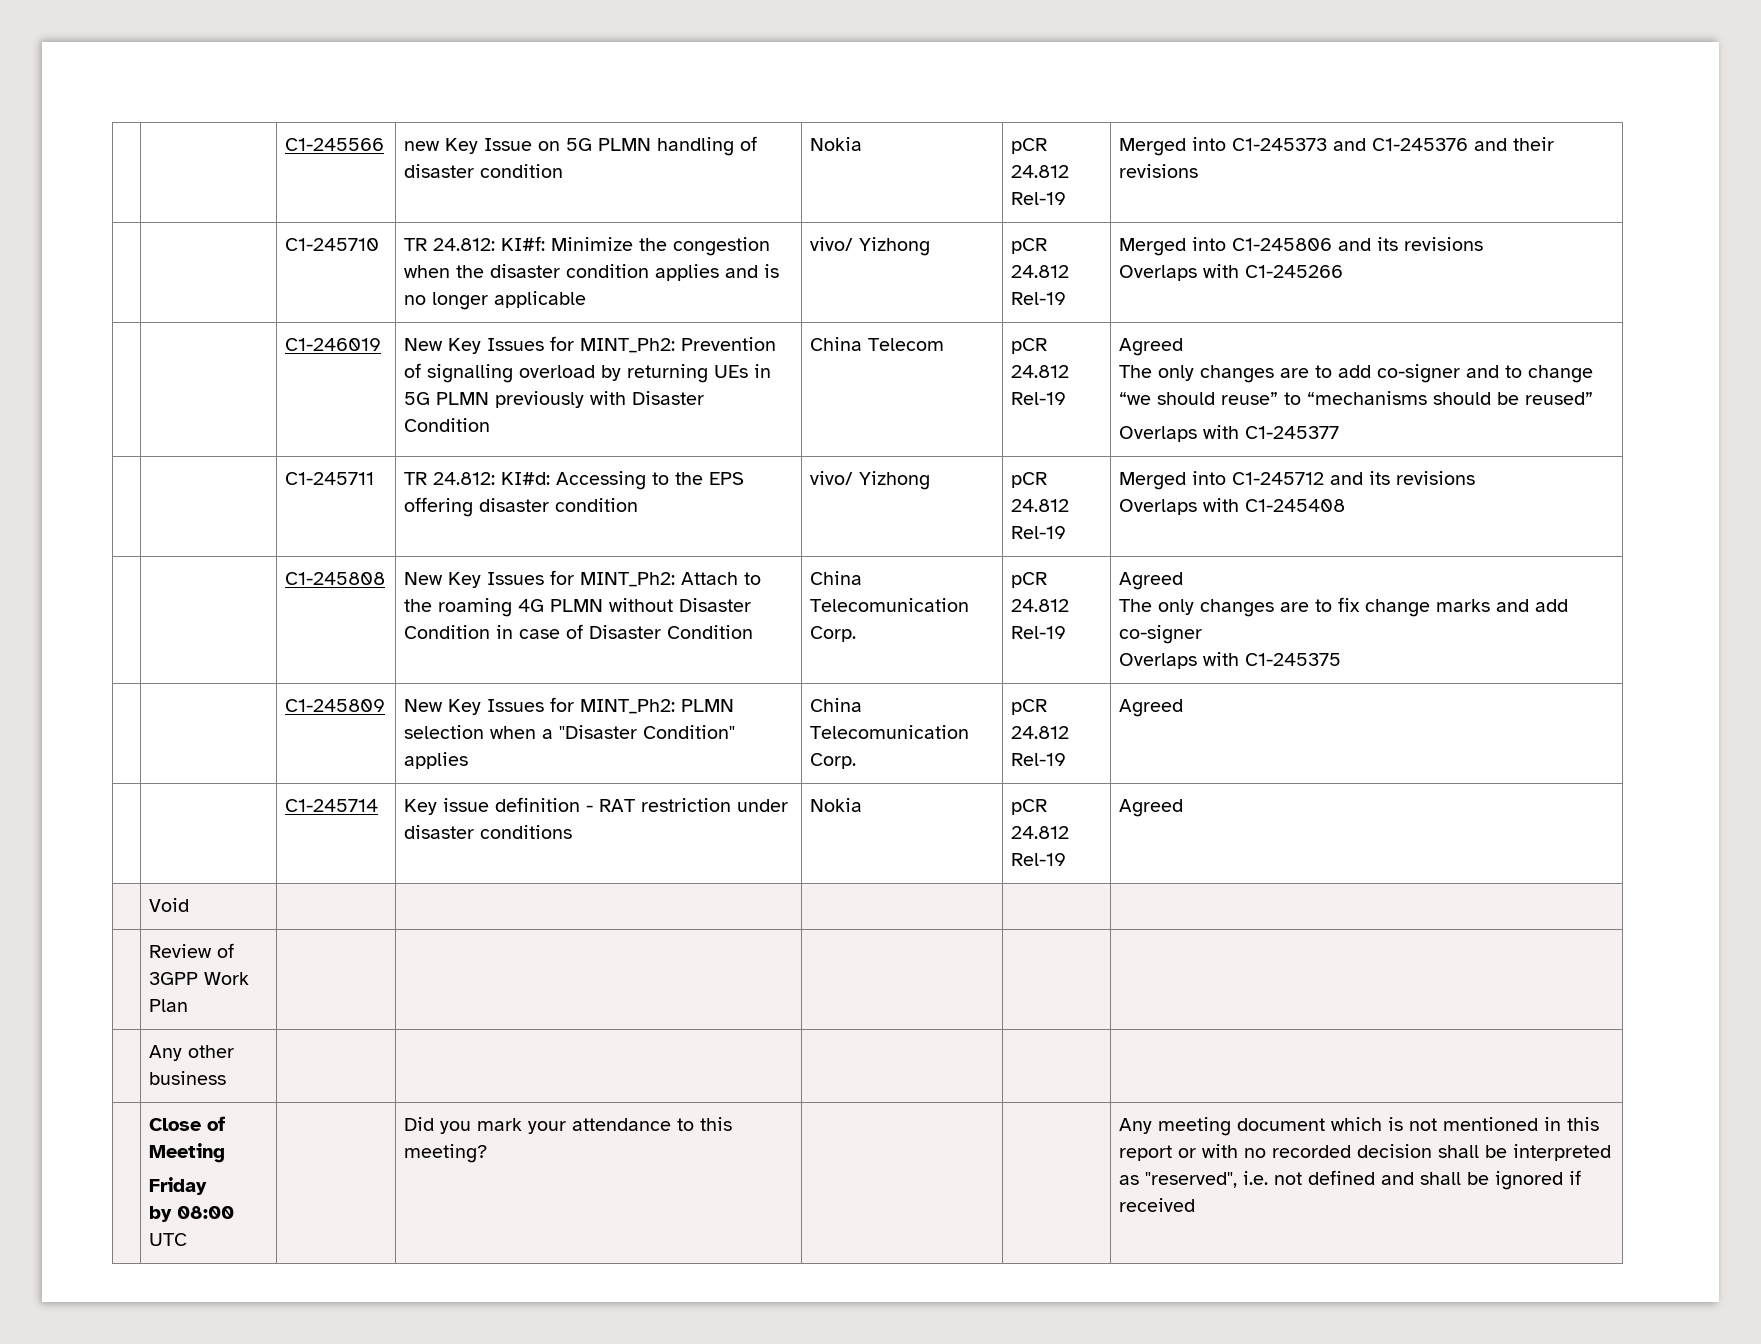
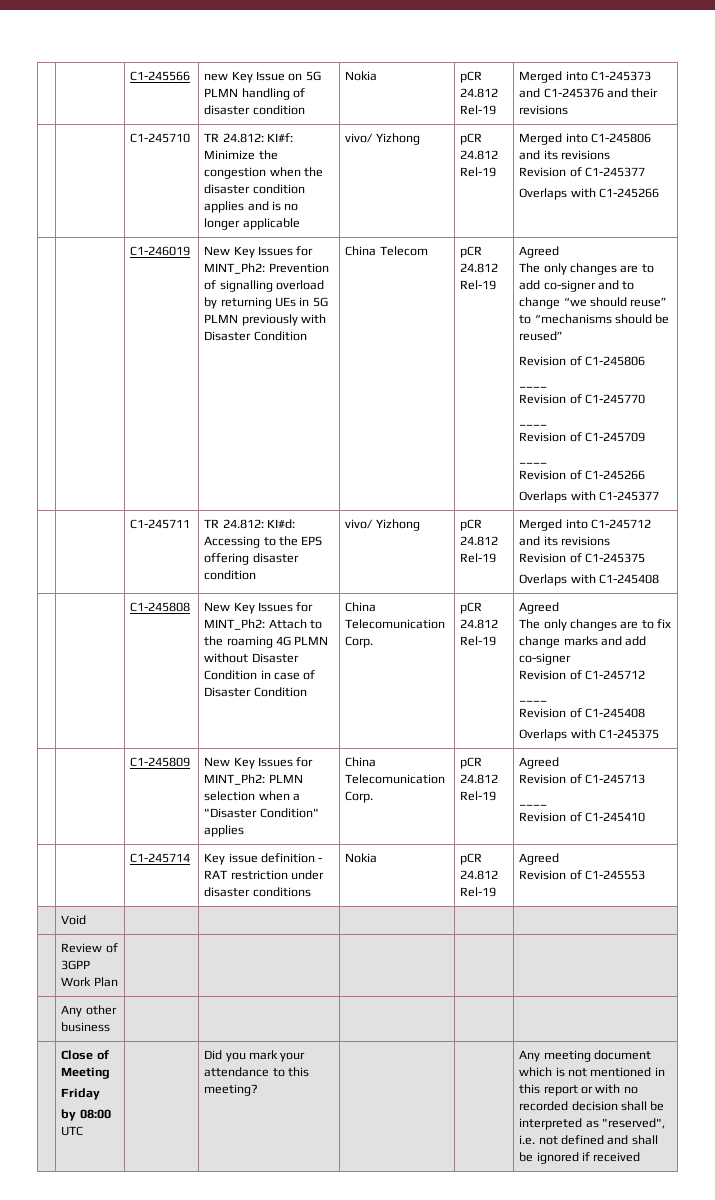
  | | C1-245710 | TR 24.812: KI#f: Minimize the congestion when the disaster condition applies and is no longer applicable | vivo/ Yizhong | pCR 24.812 Rel-19 | Merged into C1-245806 and its revisions
+ Revision of C1-245377
+ Revision of C1-245806
+ ____
+ Revision of C1-245770
+ ____
+ Revision of C1-245709
+ ____
+ Revision of C1-245266
  | | C1-245711 | TR 24.812: KI#d: Accessing to the EPS offering disaster condition | vivo/ Yizhong | pCR 24.812 Rel-19 | Merged into C1-245712 and its revisions
+ Revision of C1-245375
+ Revision of C1-245712
+ ____
+ Revision of C1-245408
  | | C1-245809 | New Key Issues for MINT_Ph2: PLMN selection when a "Disaster Condition" applies | China Telecomunication Corp. | pCR 24.812 Rel-19 | Agreed
+ Revision of C1-245713
+ ____
+ Revision of C1-245410
  | | C1-245714 | Key issue definition - RAT restriction under disaster conditions | Nokia | pCR 24.812 Rel-19 | Agreed
+ Revision of C1-245553

